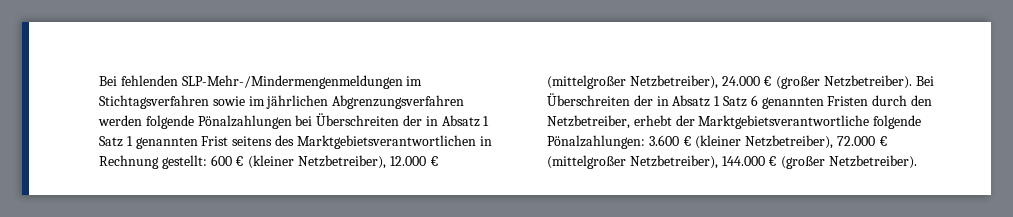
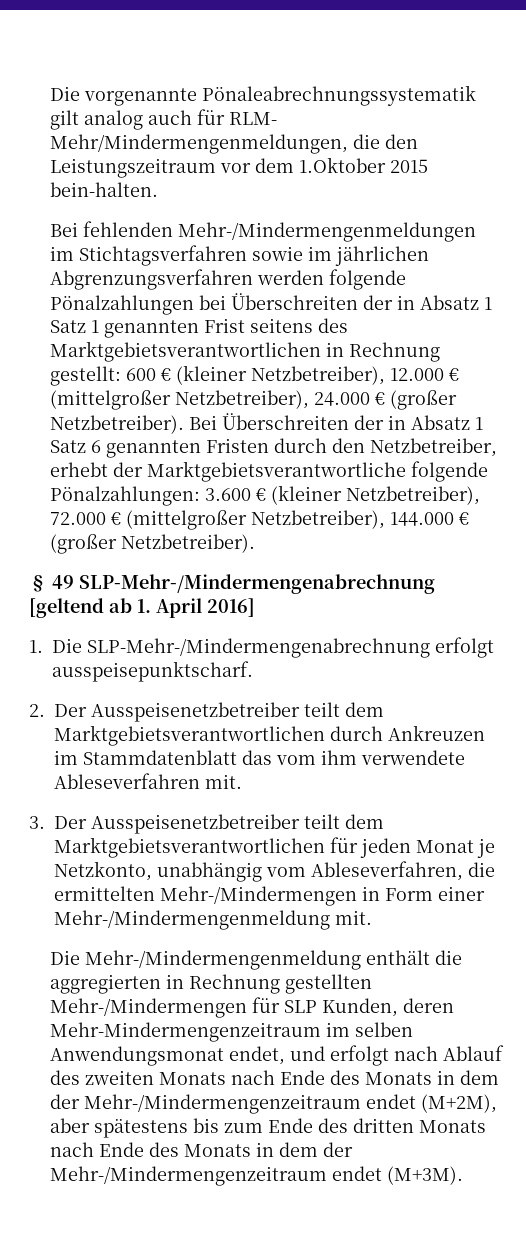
+ Die vorgenannte Pönaleabrechnungssystematik gilt analog auch für RLM- Mehr/Mindermengenmeldungen, die den Leistungszeitraum vor dem 1.Oktober 2015 bein-halten.
- Bei fehlenden SLP-Mehr-/Mindermengenmeldungen im Stichtagsverfahren sowie im jährlichen Abgrenzungsverfahren werden folgende Pönalzahlungen bei Überschreiten der in Absatz 1 Satz 1 genannten Frist seitens des Marktgebietsverantwortlichen in Rechnung gestellt: 600 € (kleiner Netzbetreiber), 12.000 € (mittelgroßer Netzbetreiber), 24.000 € (großer Netzbetreiber).
+ Bei fehlenden Mehr-/Mindermengenmeldungen im Stichtagsverfahren sowie im jährlichen Abgrenzungsverfahren werden folgende Pönalzahlungen bei Überschreiten der in Absatz 1 Satz 1 genannten Frist seitens des Marktgebietsverantwortlichen in Rechnung gestellt: 600 € (kleiner Netzbetreiber), 12.000 € (mittelgroßer Netzbetreiber), 24.000 € (großer Netzbetreiber).
+ § 49 SLP-Mehr-/Mindermengenabrechnung [geltend ab 1. April 2016]
+ 1. Die SLP-Mehr-/Mindermengenabrechnung erfolgt ausspeisepunktscharf.
+ 2. Der Ausspeisenetzbetreiber teilt dem Marktgebietsverantwortlichen durch Ankreuzen im Stammdatenblatt das vom ihm verwendete Ableseverfahren mit.
+ 3. Der Ausspeisenetzbetreiber teilt dem Marktgebietsverantwortlichen für jeden Monat je Netzkonto, unabhängig vom Ableseverfahren, die ermittelten Mehr-/Mindermengen in Form einer Mehr-/Mindermengenmeldung mit.
+ Die Mehr-/Mindermengenmeldung enthält die aggregierten in Rechnung gestellten Mehr-/Mindermengen für SLP Kunden, deren Mehr-Mindermengenzeitraum im selben Anwendungsmonat endet, und erfolgt nach Ablauf des zweiten Monats nach Ende des Monats in dem der Mehr-/Mindermengenzeitraum endet (M+2M), aber spätestens bis zum Ende des dritten Monats nach Ende des Monats in dem der Mehr-/Mindermengenzeitraum endet (M+3M).

